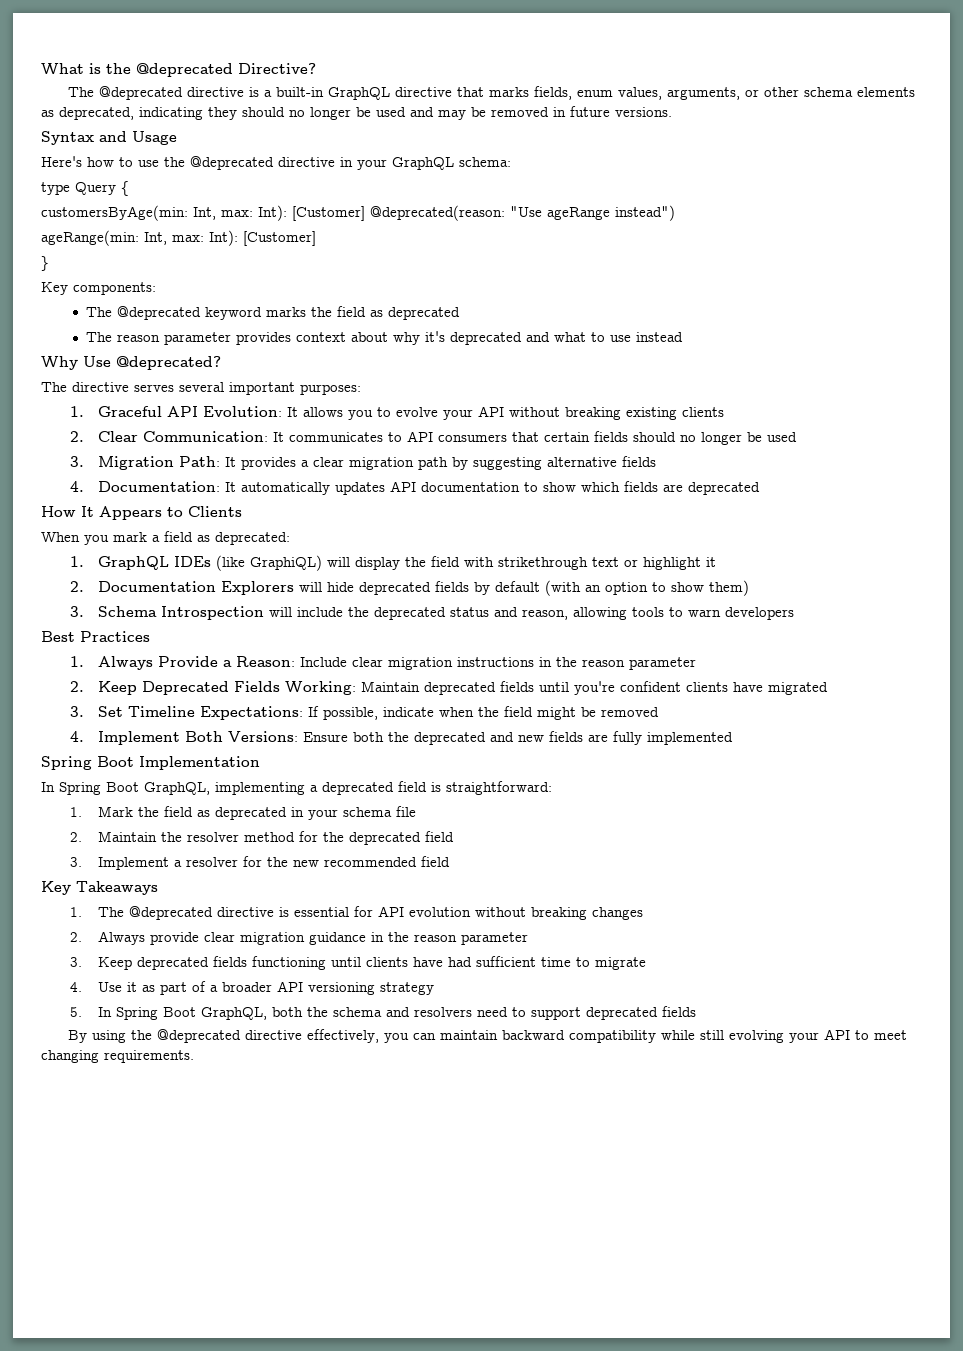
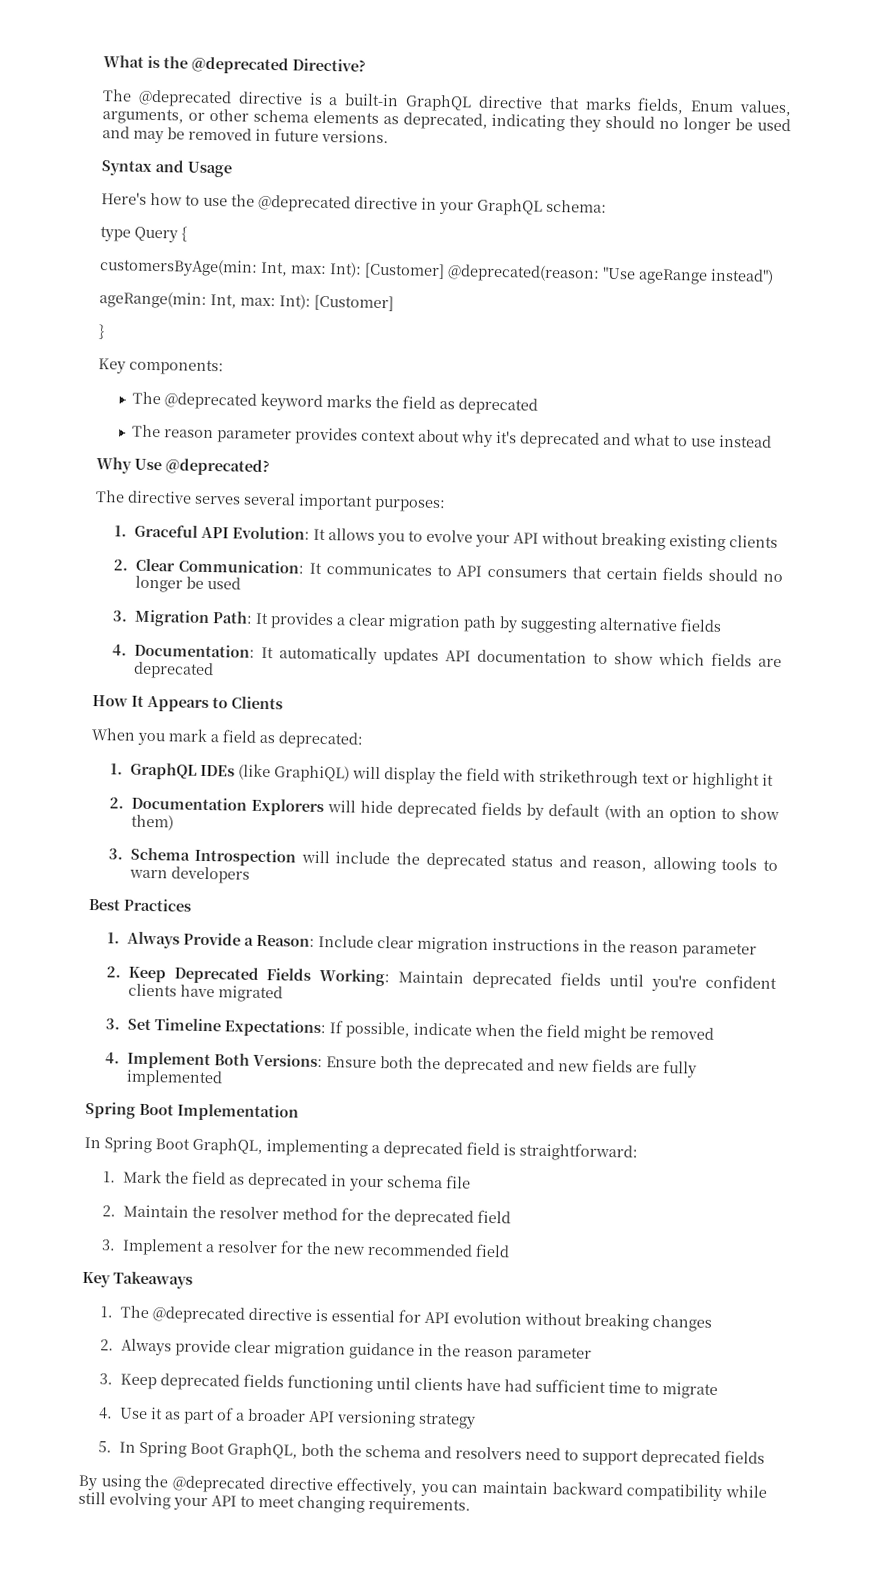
- The @deprecated directive is a built-in GraphQL directive that marks fields, enum values, arguments, or other schema elements as deprecated, indicating they should no longer be used and may be removed in future versions.
+ The @deprecated directive is a built-in GraphQL directive that marks fields, Enum values, arguments, or other schema elements as deprecated, indicating they should no longer be used and may be removed in future versions.

